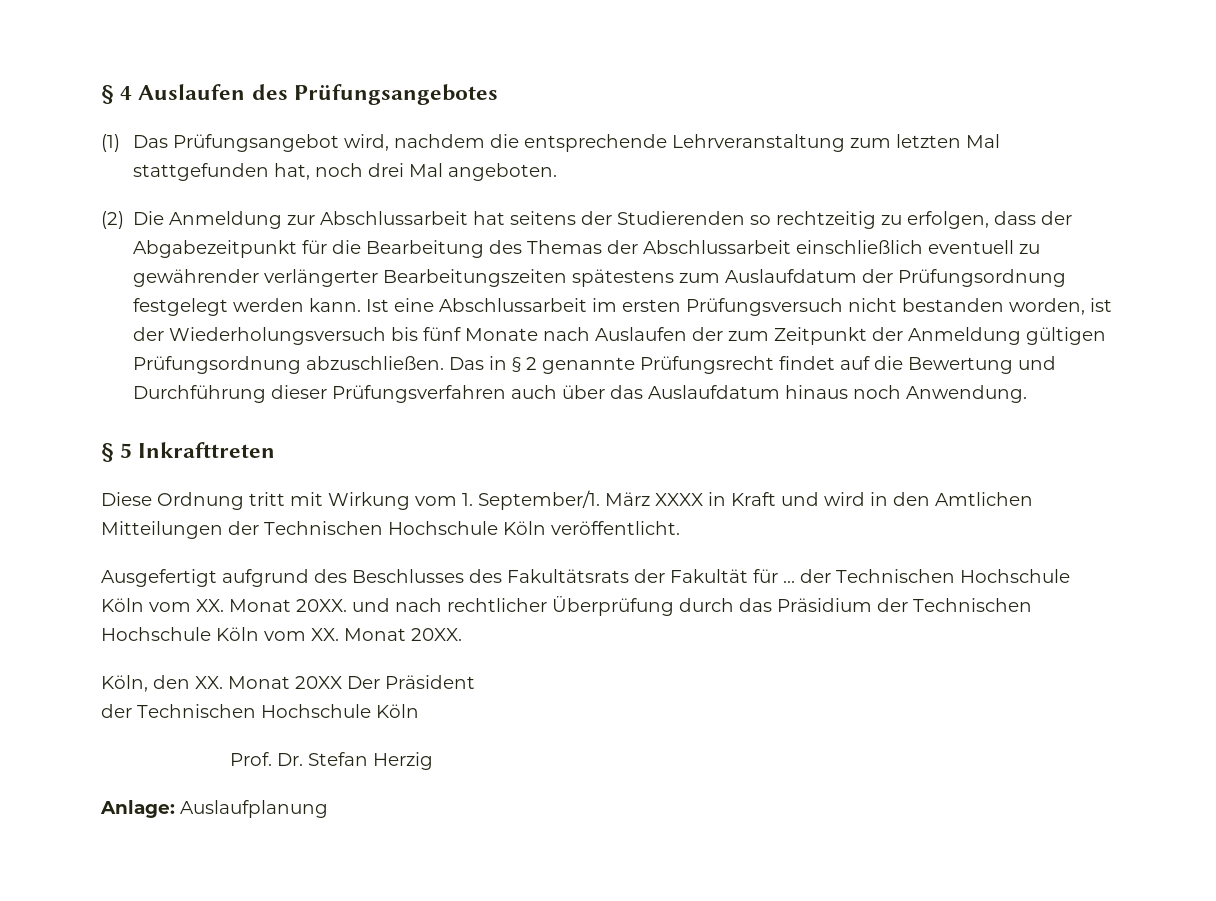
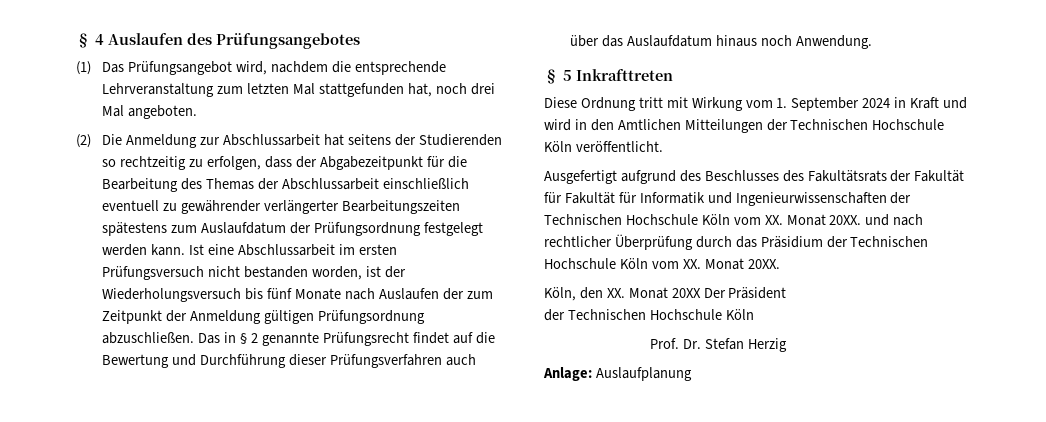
- Diese Ordnung tritt mit Wirkung vom 1. September/1. März XXXX in Kraft und wird in den Amtlichen Mitteilungen der Technischen Hochschule Köln veröffentlicht.
+ Diese Ordnung tritt mit Wirkung vom 1. September 2024 in Kraft und wird in den Amtlichen Mitteilungen der Technischen Hochschule Köln veröffentlicht.
- Ausgefertigt aufgrund des Beschlusses des Fakultätsrats der Fakultät für … der Technischen Hochschule Köln vom XX. Monat 20XX. und nach rechtlicher Überprüfung durch das Präsidium der Technischen Hochschule Köln vom XX. Monat 20XX.
+ Ausgefertigt aufgrund des Beschlusses des Fakultätsrats der Fakultät für Fakultät für Informatik und Ingenieurwissenschaften der Technischen Hochschule Köln vom XX. Monat 20XX. und nach rechtlicher Überprüfung durch das Präsidium der Technischen Hochschule Köln vom XX. Monat 20XX.

